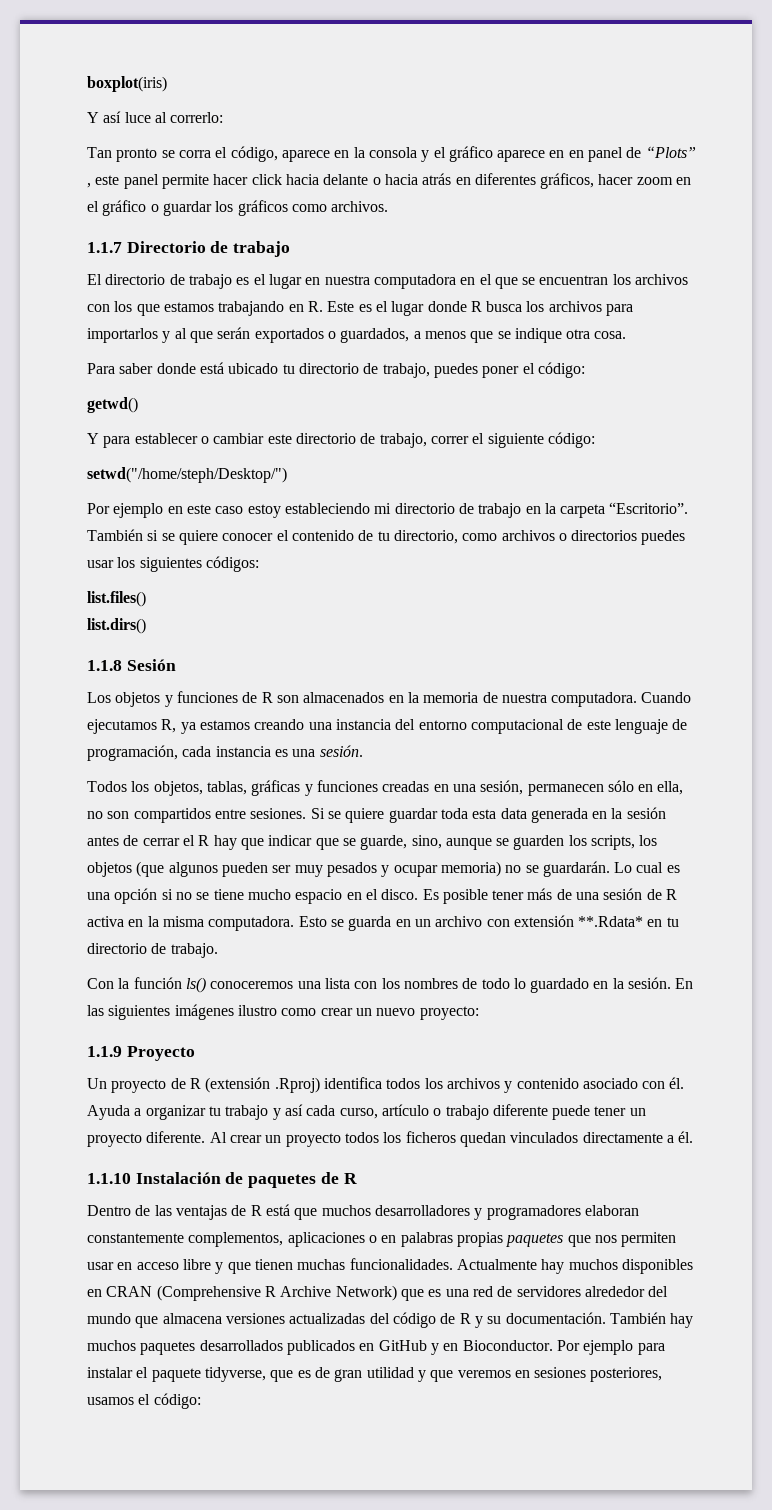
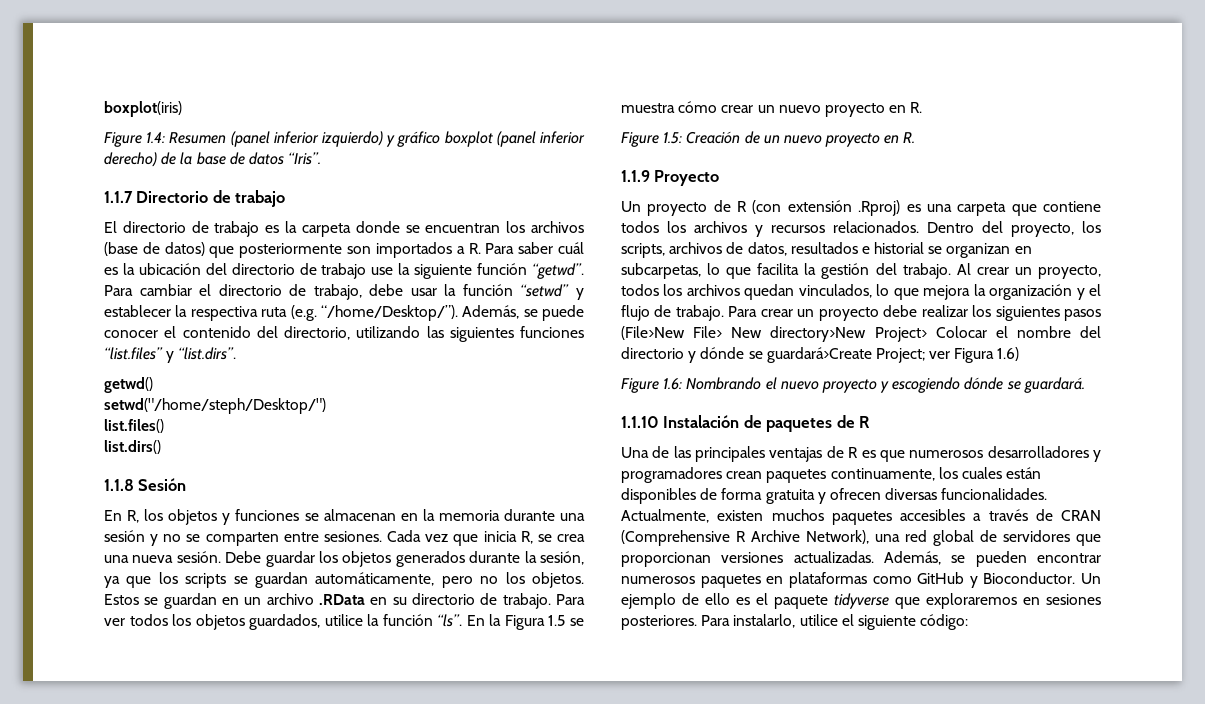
- Y así luce al correrlo:
- Tan pronto se corra el código, aparece en la consola y el gráfico aparece en en panel de “Plots” , este panel permite hacer click hacia delante o hacia atrás en diferentes gráficos, hacer zoom en el gráfico o guardar los gráficos como archivos.
+ Figure 1.4: Resumen (panel inferior izquierdo) y gráfico boxplot (panel inferior derecho) de la base de datos “Iris”.
- El directorio de trabajo es el lugar en nuestra computadora en el que se encuentran los archivos con los que estamos trabajando en R. Este es el lugar donde R busca los archivos para importarlos y al que serán exportados o guardados, a menos que se indique otra cosa.
- Para saber donde está ubicado tu directorio de trabajo, puedes poner el código:
+ El directorio de trabajo es la carpeta donde se encuentran los archivos (base de datos) que posteriormente son importados a R. Para saber cuál es la ubicación del directorio de trabajo use la siguiente función “getwd”. Para cambiar el directorio de trabajo, debe usar la función “setwd” y establecer la respectiva ruta (e.g. “/home/Desktop/”). Además, se puede conocer el contenido del directorio, utilizando las siguientes funciones “list.files” y “list.dirs”.
  getwd()
- Y para establecer o cambiar este directorio de trabajo, correr el siguiente código:
  setwd("/home/steph/Desktop/")
- Por ejemplo en este caso estoy estableciendo mi directorio de trabajo en la carpeta “Escritorio”. También si se quiere conocer el contenido de tu directorio, como archivos o directorios puedes usar los siguientes códigos:
  list.files()
  list.dirs()
  1.1.8 Sesión
- Los objetos y funciones de R son almacenados en la memoria de nuestra computadora. Cuando ejecutamos R, ya estamos creando una instancia del entorno computacional de este lenguaje de programación, cada instancia es una sesión.
- Todos los objetos, tablas, gráficas y funciones creadas en una sesión, permanecen sólo en ella, no son compartidos entre sesiones. Si se quiere guardar toda esta data generada en la sesión antes de cerrar el R hay que indicar que se guarde, sino, aunque se guarden los scripts, los objetos (que algunos pueden ser muy pesados y ocupar memoria) no se guardarán. Lo cual es una opción si no se tiene mucho espacio en el disco. Es posible tener más de una sesión de R activa en la misma computadora. Esto se guarda en un archivo con extensión **.Rdata* en tu directorio de trabajo.
- Con la función ls() conoceremos una lista con los nombres de todo lo guardado en la sesión. En las siguientes imágenes ilustro como crear un nuevo proyecto:
+ En R, los objetos y funciones se almacenan en la memoria durante una sesión y no se comparten entre sesiones. Cada vez que inicia R, se crea una nueva sesión. Debe guardar los objetos generados durante la sesión, ya que los scripts se guardan automáticamente, pero no los objetos. Estos se guardan en un archivo .RData en su directorio de trabajo. Para ver todos los objetos guardados, utilice la función “ls”. En la Figura 1.5 se muestra cómo crear un nuevo proyecto en R.
+ Figure 1.5: Creación de un nuevo proyecto en R.
- Un proyecto de R (extensión .Rproj) identifica todos los archivos y contenido asociado con él. Ayuda a organizar tu trabajo y así cada curso, artículo o trabajo diferente puede tener un proyecto diferente.
+ Un proyecto de R (con extensión .Rproj) es una carpeta que contiene todos los archivos y recursos relacionados. Dentro del proyecto, los scripts, archivos de datos, resultados e historial se organizan en subcarpetas, lo que facilita la gestión del trabajo.
- Al crear un proyecto todos los ficheros quedan vinculados directamente a él.
+ Al crear un proyecto, todos los archivos quedan vinculados, lo que mejora la organización y el flujo de trabajo. Para crear un proyecto debe realizar los siguientes pasos (File>New File> New directory>New Project> Colocar el nombre del directorio y dónde se guardará>Create Project; ver Figura 1.6)
+ Figure 1.6: Nombrando el nuevo proyecto y escogiendo dónde se guardará.
- Dentro de las ventajas de R está que muchos desarrolladores y programadores elaboran constantemente complementos, aplicaciones o en palabras propias paquetes que nos permiten usar en acceso libre y que tienen muchas funcionalidades. Actualmente hay muchos disponibles en CRAN (Comprehensive R Archive Network) que es una red de servidores alrededor del mundo que almacena versiones actualizadas del código de R y su documentación. También hay muchos paquetes desarrollados publicados en GitHub y en Bioconductor. Por ejemplo para instalar el paquete tidyverse, que es de gran utilidad y que veremos en sesiones posteriores, usamos el código:
+ Una de las principales ventajas de R es que numerosos desarrolladores y programadores crean paquetes continuamente, los cuales están disponibles de forma gratuita y ofrecen diversas funcionalidades. Actualmente, existen muchos paquetes accesibles a través de CRAN (Comprehensive R Archive Network), una red global de servidores que proporcionan versiones actualizadas. Además, se pueden encontrar numerosos paquetes en plataformas como GitHub y Bioconductor. Un ejemplo de ello es el paquete tidyverse que exploraremos en sesiones posteriores. Para instalarlo, utilice el siguiente código:

